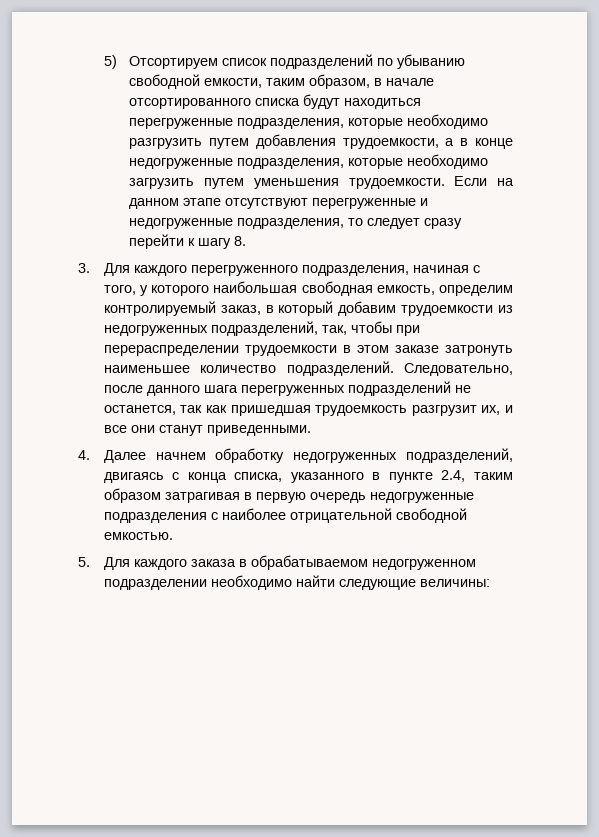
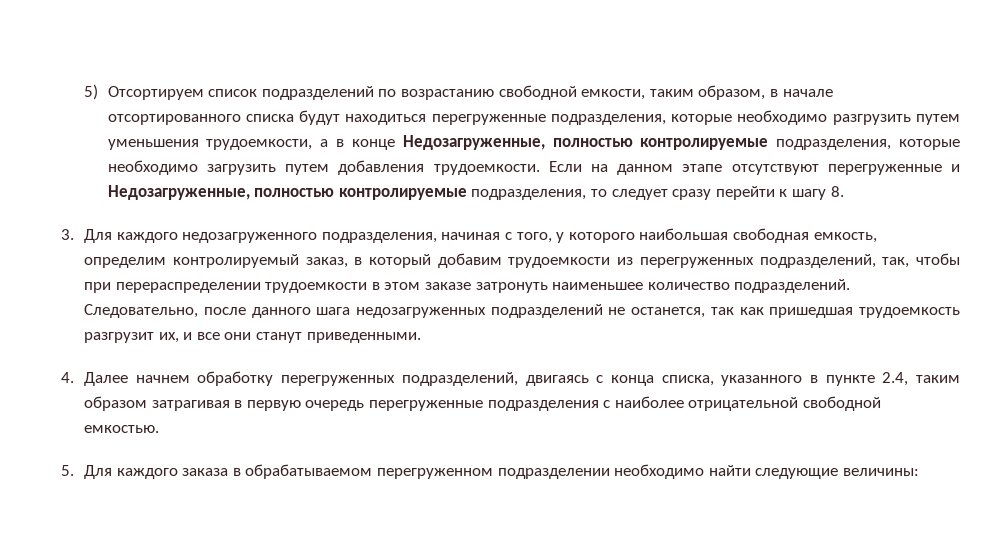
- 5) Отсортируем список подразделений по убыванию свободной емкости, таким образом, в начале отсортированного списка будут находиться перегруженные подразделения, которые необходимо разгрузить путем добавления трудоемкости, а в конце недогруженные подразделения, которые необходимо загрузить путем уменьшения трудоемкости.
+ 5) Отсортируем список подразделений по возрастанию свободной емкости, таким образом, в начале отсортированного списка будут находиться перегруженные подразделения, которые необходимо разгрузить путем уменьшения трудоемкости, а в конце Недозагруженные, полностью контролируемые подразделения, которые необходимо загрузить путем добавления трудоемкости.
- Если на данном этапе отсутствуют перегруженные и недогруженные подразделения, то следует сразу перейти к шагу 8.
+ Если на данном этапе отсутствуют перегруженные и Недозагруженные, полностью контролируемые подразделения, то следует сразу перейти к шагу 8.
- 3. Для каждого перегруженного подразделения, начиная с того, у которого наибольшая свободная емкость, определим контролируемый заказ, в который добавим трудоемкости из недогруженных подразделений, так, чтобы при перераспределении трудоемкости в этом заказе затронуть наименьшее количество подразделений.
+ 3. Для каждого недозагруженного подразделения, начиная с того, у которого наибольшая свободная емкость, определим контролируемый заказ, в который добавим трудоемкости из перегруженных подразделений, так, чтобы при перераспределении трудоемкости в этом заказе затронуть наименьшее количество подразделений.
- Следовательно, после данного шага перегруженных подразделений не останется, так как пришедшая трудоемкость разгрузит их, и все они станут приведенными.
+ Следовательно, после данного шага недозагруженных подразделений не останется, так как пришедшая трудоемкость разгрузит их, и все они станут приведенными.
- 4. Далее начнем обработку недогруженных подразделений, двигаясь с конца списка, указанного в пункте 2.4, таким образом затрагивая в первую очередь недогруженные подразделения с наиболее отрицательной свободной емкостью.
+ 4. Далее начнем обработку перегруженных подразделений, двигаясь с конца списка, указанного в пункте 2.4, таким образом затрагивая в первую очередь перегруженные подразделения с наиболее отрицательной свободной емкостью.
- 5. Для каждого заказа в обрабатываемом недогруженном подразделении необходимо найти следующие величины:
+ 5. Для каждого заказа в обрабатываемом перегруженном подразделении необходимо найти следующие величины:

